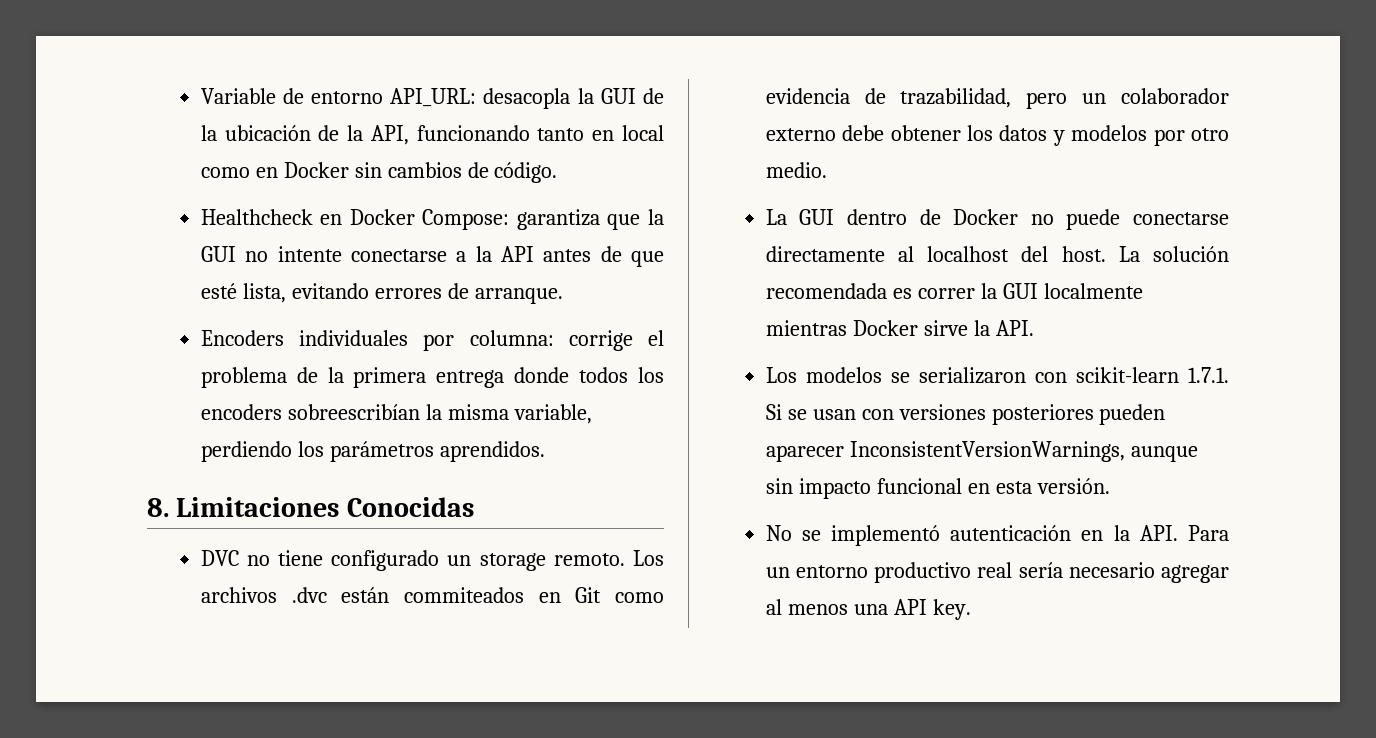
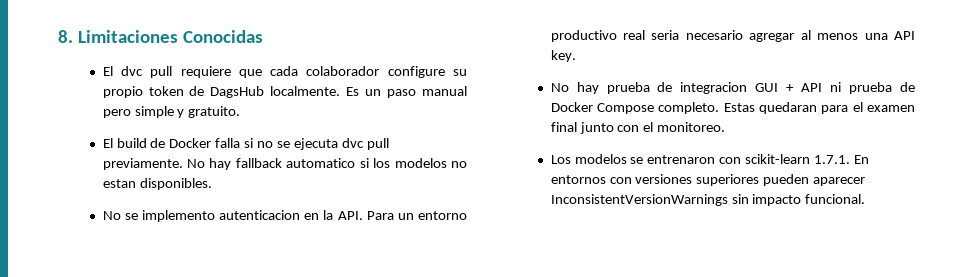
- Variable de entorno API_URL: desacopla la GUI de la ubicación de la API, funcionando tanto en local como en Docker sin cambios de código.
- Healthcheck en Docker Compose: garantiza que la GUI no intente conectarse a la API antes de que esté lista, evitando errores de arranque.
- Encoders individuales por columna: corrige el problema de la primera entrega donde todos los encoders sobreescribían la misma variable, perdiendo los parámetros aprendidos.
  8. Limitaciones Conocidas
- DVC no tiene configurado un storage remoto. Los archivos .dvc están commiteados en Git como evidencia de trazabilidad, pero un colaborador externo debe obtener los datos y modelos por otro medio.
- La GUI dentro de Docker no puede conectarse directamente al localhost del host. La solución recomendada es correr la GUI localmente mientras Docker sirve la API.
- Los modelos se serializaron con scikit-learn 1.7.1. Si se usan con versiones posteriores pueden aparecer InconsistentVersionWarnings, aunque sin impacto funcional en esta versión.
+ El dvc pull requiere que cada colaborador configure su propio token de DagsHub localmente. Es un paso manual pero simple y gratuito.
+ El build de Docker falla si no se ejecuta dvc pull previamente. No hay fallback automatico si los modelos no estan disponibles.
- No se implementó autenticación en la API. Para un entorno productivo real sería necesario agregar al menos una API key.
+ No se implemento autenticacion en la API. Para un entorno productivo real seria necesario agregar al menos una API key.
+ No hay prueba de integracion GUI + API ni prueba de Docker Compose completo. Estas quedaran para el examen final junto con el monitoreo.
+ Los modelos se entrenaron con scikit-learn 1.7.1. En entornos con versiones superiores pueden aparecer InconsistentVersionWarnings sin impacto funcional.

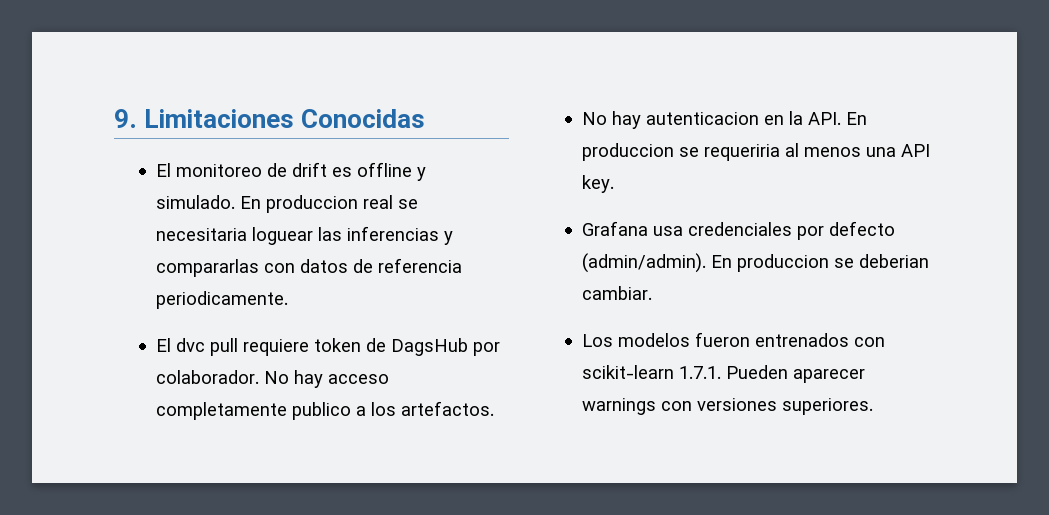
- 8. Limitaciones Conocidas
+ 9. Limitaciones Conocidas
- El dvc pull requiere que cada colaborador configure su propio token de DagsHub localmente. Es un paso manual pero simple y gratuito.
- El build de Docker falla si no se ejecuta dvc pull previamente. No hay fallback automatico si los modelos no estan disponibles.
- No se implemento autenticacion en la API. Para un entorno productivo real seria necesario agregar al menos una API key.
+ El monitoreo de drift es offline y simulado. En produccion real se necesitaria loguear las inferencias y compararlas con datos de referencia periodicamente.
+ El dvc pull requiere token de DagsHub por colaborador. No hay acceso completamente publico a los artefactos.
+ No hay autenticacion en la API. En produccion se requeriria al menos una API key.
- No hay prueba de integracion GUI + API ni prueba de Docker Compose completo. Estas quedaran para el examen final junto con el monitoreo.
+ Grafana usa credenciales por defecto (admin/admin). En produccion se deberian cambiar.
- Los modelos se entrenaron con scikit-learn 1.7.1. En entornos con versiones superiores pueden aparecer InconsistentVersionWarnings sin impacto funcional.
+ Los modelos fueron entrenados con scikit-learn 1.7.1. Pueden aparecer warnings con versiones superiores.

